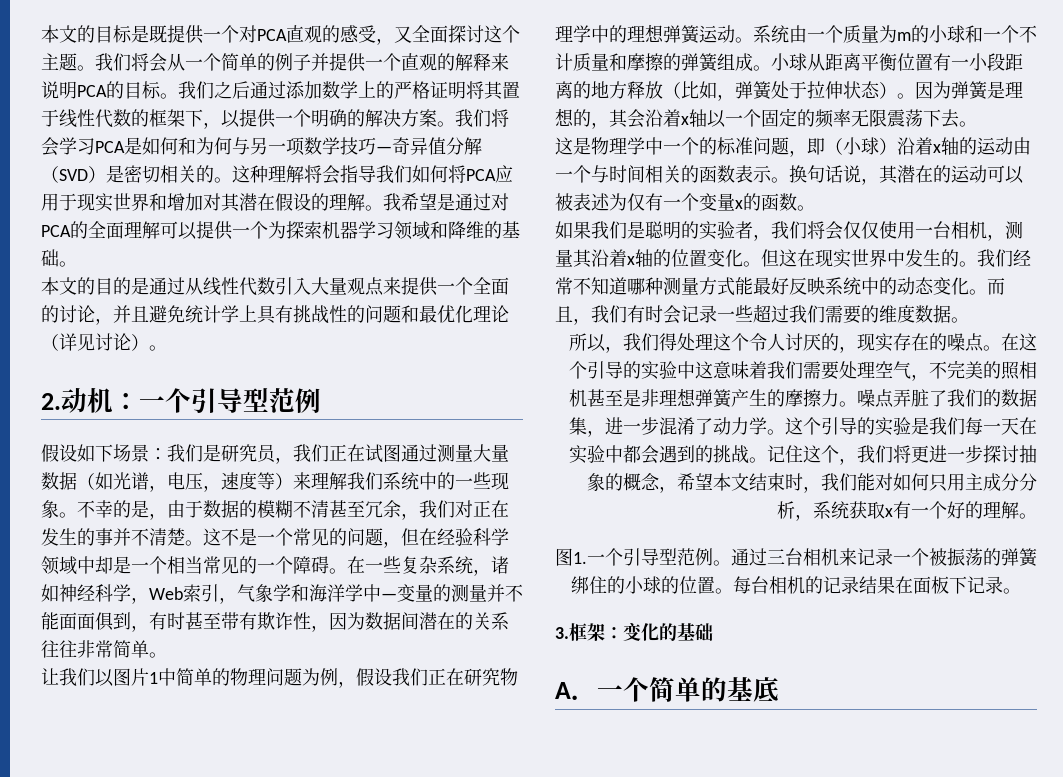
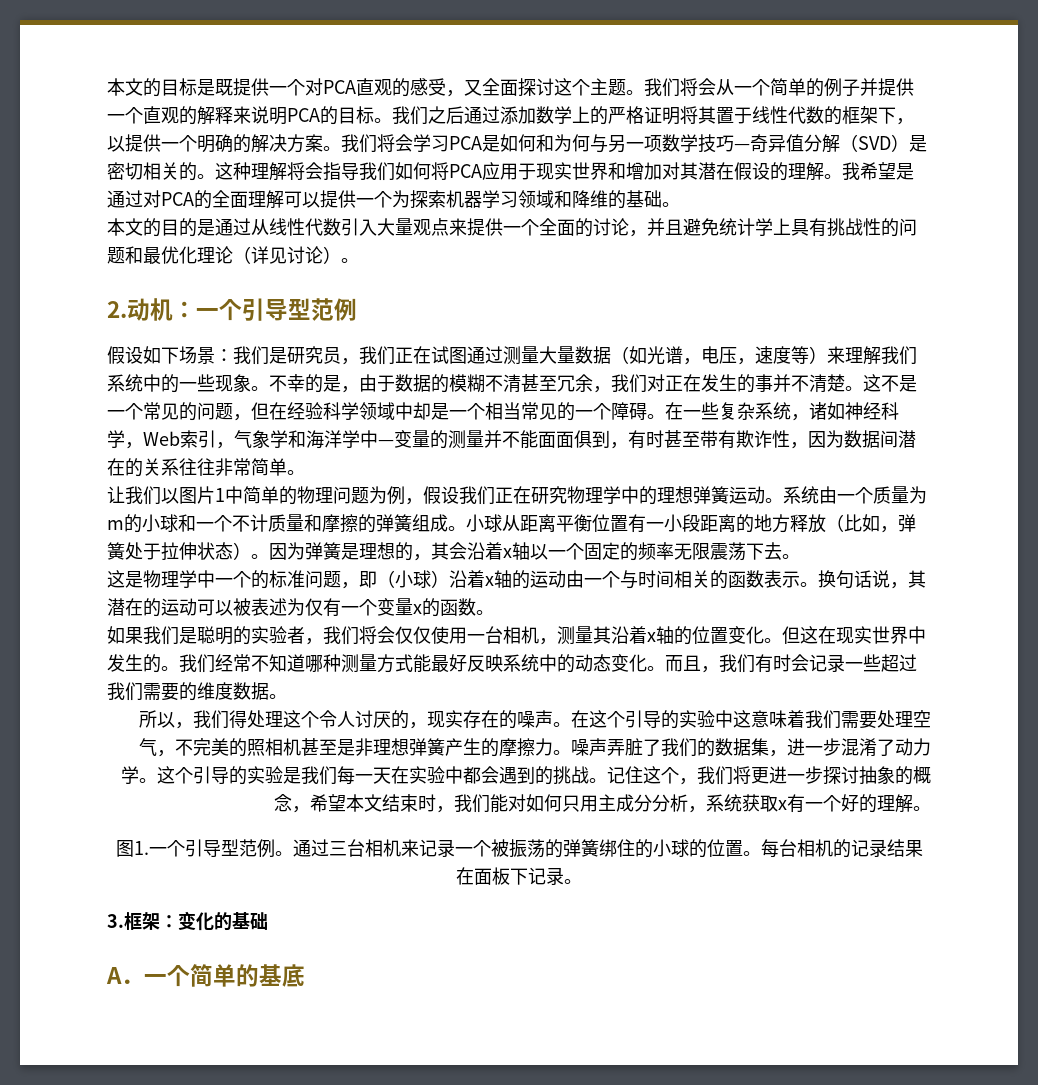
- 所以，我们得处理这个令人讨厌的，现实存在的噪点。
+ 所以，我们得处理这个令人讨厌的，现实存在的噪声。
- 噪点弄脏了我们的数据集，进一步混淆了动力学。
+ 噪声弄脏了我们的数据集，进一步混淆了动力学。

